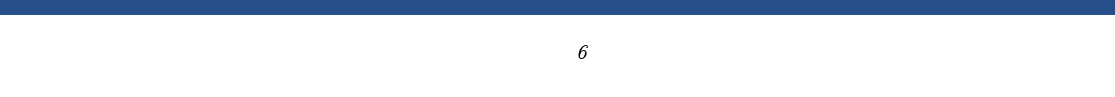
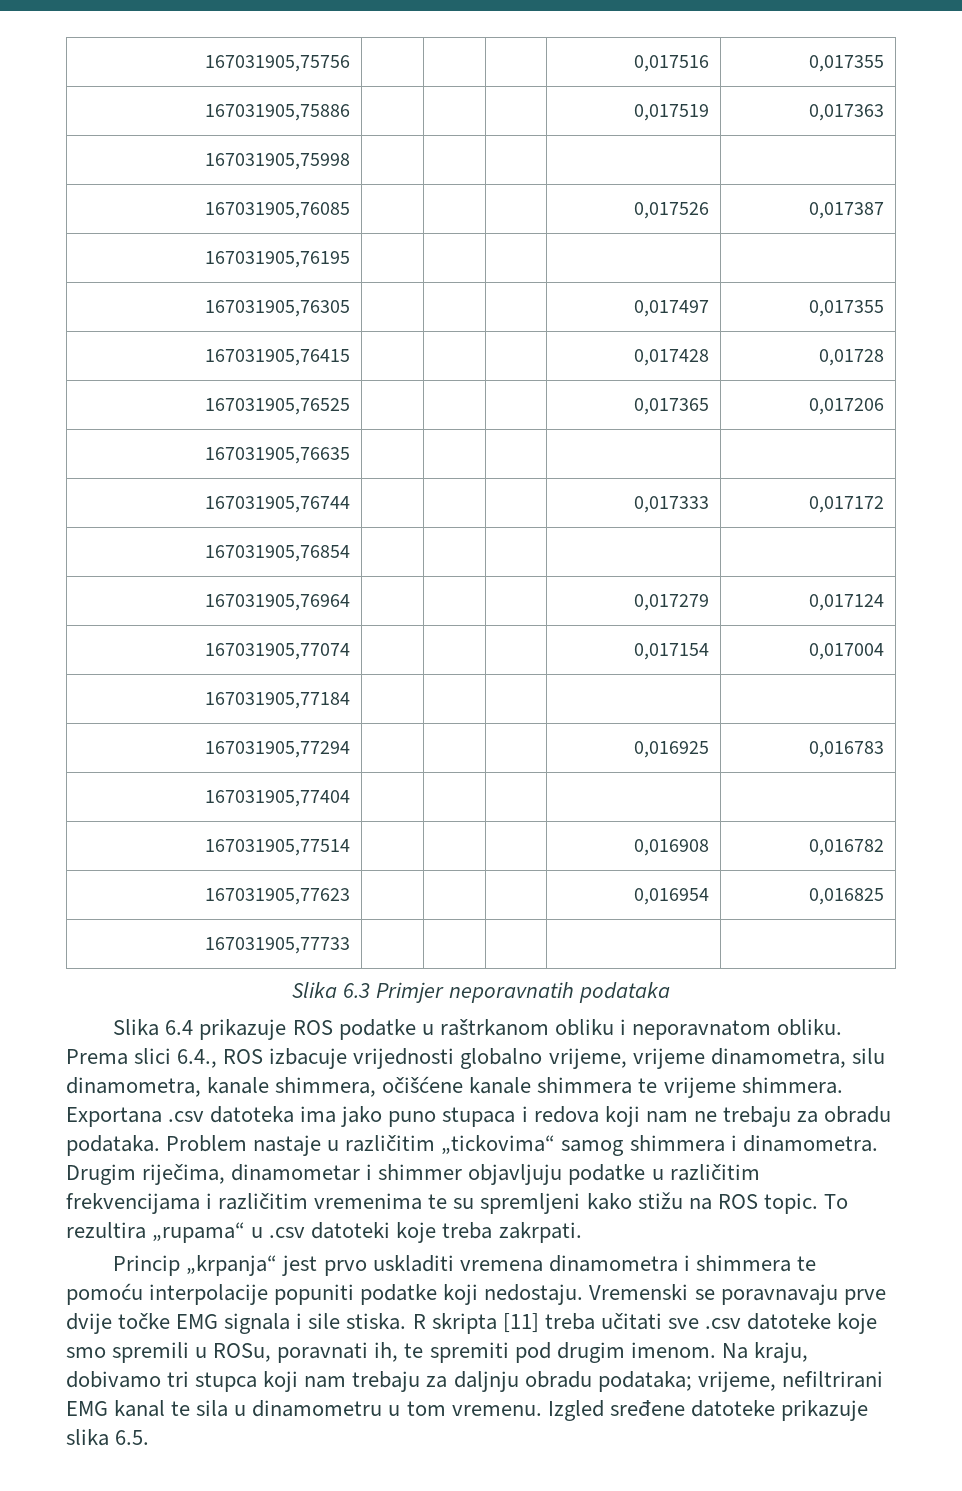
- 6
+ 167031905,75756 | | | | 0,017516 | 0,017355
+ 167031905,75886 | | | | 0,017519 | 0,017363
+ 167031905,75998 | | | | |
+ 167031905,76085 | | | | 0,017526 | 0,017387
+ 167031905,76195 | | | | |
+ 167031905,76305 | | | | 0,017497 | 0,017355
+ 167031905,76415 | | | | 0,017428 | 0,01728
+ 167031905,76525 | | | | 0,017365 | 0,017206
+ 167031905,76635 | | | | |
+ 167031905,76744 | | | | 0,017333 | 0,017172
+ 167031905,76854 | | | | |
+ 167031905,76964 | | | | 0,017279 | 0,017124
+ 167031905,77074 | | | | 0,017154 | 0,017004
+ 167031905,77184 | | | | |
+ 167031905,77294 | | | | 0,016925 | 0,016783
+ 167031905,77404 | | | | |
+ 167031905,77514 | | | | 0,016908 | 0,016782
+ 167031905,77623 | | | | 0,016954 | 0,016825
+ 167031905,77733 | | | | |
+ Slika 6.3 Primjer neporavnatih podataka
+ Slika 6.4 prikazuje ROS podatke u raštrkanom obliku i neporavnatom obliku. Prema slici 6.4., ROS izbacuje vrijednosti globalno vrijeme, vrijeme dinamometra, silu dinamometra, kanale shimmera, očišćene kanale shimmera te vrijeme shimmera. Exportana .csv datoteka ima jako puno stupaca i redova koji nam ne trebaju za obradu podataka. Problem nastaje u različitim „tickovima“ samog shimmera i dinamometra. Drugim riječima, dinamometar i shimmer objavljuju podatke u različitim frekvencijama i različitim vremenima te su spremljeni kako stižu na ROS topic. To rezultira „rupama“ u .csv datoteki koje treba zakrpati.
+ Princip „krpanja“ jest prvo uskladiti vremena dinamometra i shimmera te pomoću interpolacije popuniti podatke koji nedostaju. Vremenski se poravnavaju prve dvije točke EMG signala i sile stiska. R skripta [11] treba učitati sve .csv datoteke koje smo spremili u ROSu, poravnati ih, te spremiti pod drugim imenom. Na kraju, dobivamo tri stupca koji nam trebaju za daljnju obradu podataka; vrijeme, nefiltrirani EMG kanal te sila u dinamometru u tom vremenu. Izgled sređene datoteke prikazuje slika 6.5.

